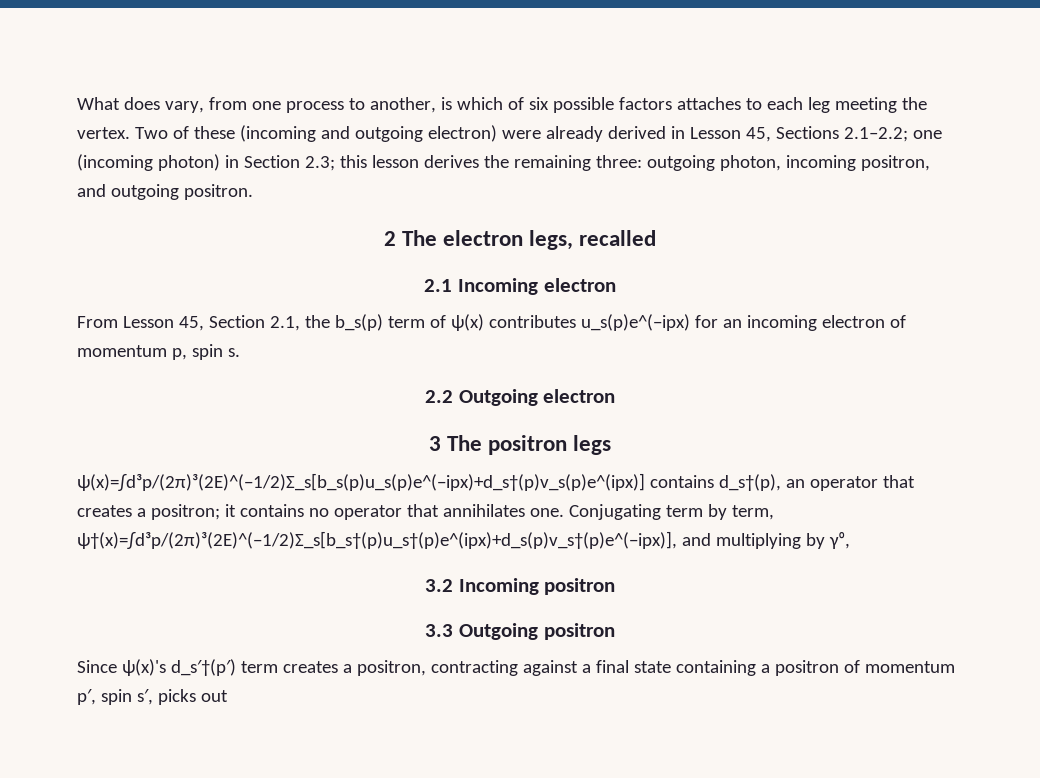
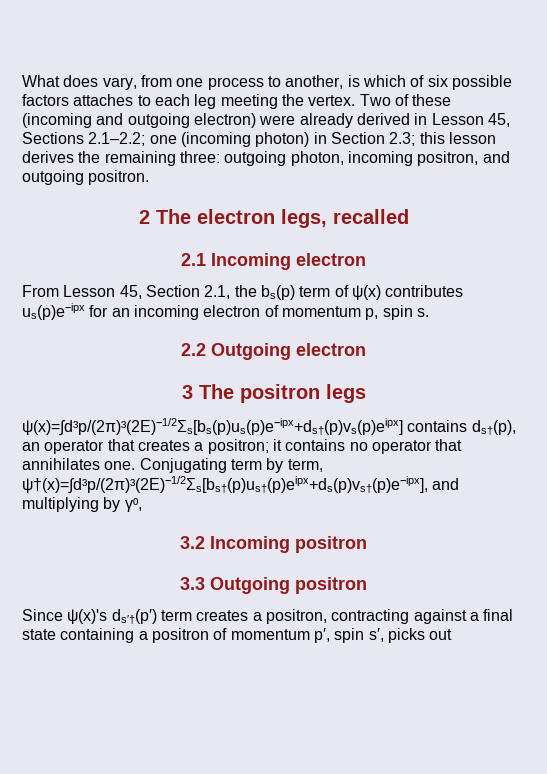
- From Lesson 45, Section 2.1, the b_s(p) term of ψ(x) contributes u_s(p)e^(−ipx) for an incoming electron of momentum p, spin s.
+ From Lesson 45, Section 2.1, the bs(p) term of ψ(x) contributes us(p)e−ipx for an incoming electron of momentum p, spin s.
- ψ(x)=∫d³p/(2π)³(2E)^(−1/2)Σ_s[b_s(p)u_s(p)e^(−ipx)+d_s†(p)v_s(p)e^(ipx)] contains d_s†(p), an operator that creates a positron; it contains no operator that annihilates one.
+ ψ(x)=∫d³p/(2π)³(2E)−1/2Σs[bs(p)us(p)e−ipx+ds†(p)vs(p)eipx] contains ds†(p), an operator that creates a positron; it contains no operator that annihilates one.
- Conjugating term by term, ψ†(x)=∫d³p/(2π)³(2E)^(−1/2)Σ_s[b_s†(p)u_s†(p)e^(ipx)+d_s(p)v_s†(p)e^(−ipx)], and multiplying by γ⁰,
+ Conjugating term by term, ψ†(x)=∫d³p/(2π)³(2E)−1/2Σs[bs†(p)us†(p)eipx+ds(p)vs†(p)e−ipx], and multiplying by γ⁰,
- Since ψ(x)'s d_s′†(p′) term creates a positron, contracting against a final state containing a positron of momentum p′, spin s′, picks out
+ Since ψ(x)'s ds′†(p′) term creates a positron, contracting against a final state containing a positron of momentum p′, spin s′, picks out

